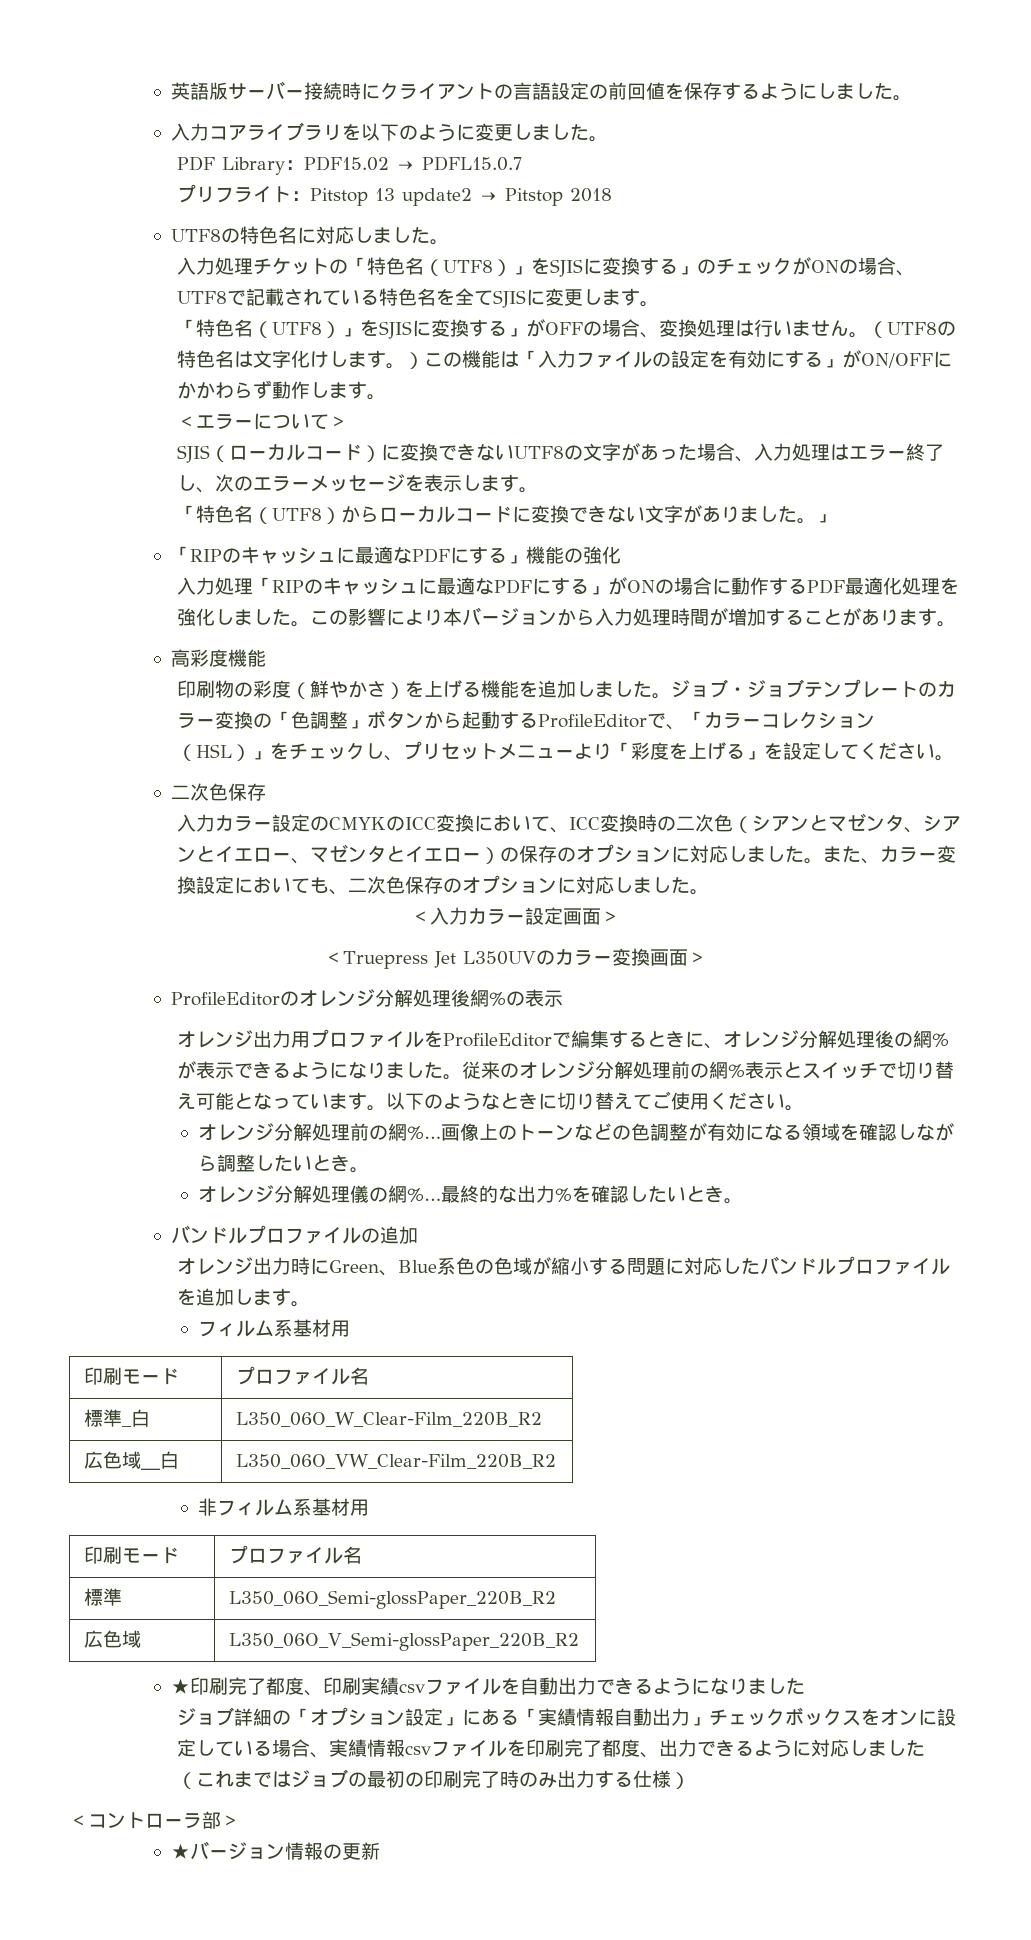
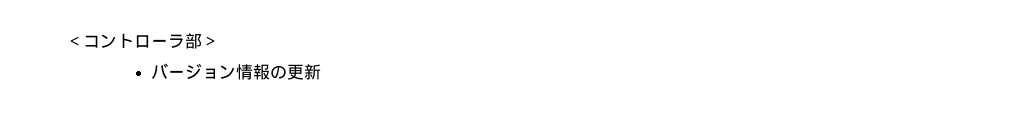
- 英語版サーバー接続時にクライアントの言語設定の前回値を保存するようにしました。
- 入力コアライブラリを以下のように変更しました。
- PDF Library：PDF15.02 → PDFL15.0.7
- プリフライト：Pitstop 13 update2 → Pitstop 2018
- UTF8の特色名に対応しました。
- 入力処理チケットの「特色名（UTF8）」をSJISに変換する」のチェックがONの場合、UTF8で記載されている特色名を全てSJISに変更します。
- 「特色名（UTF8）」をSJISに変換する」がOFFの場合、変換処理は行いません。（UTF8の特色名は文字化けします。）この機能は「入力ファイルの設定を有効にする」がON/OFFにかかわらず動作します。
- ＜エラーについて＞
- SJIS（ローカルコード）に変換できないUTF8の文字があった場合、入力処理はエラー終了し、次のエラーメッセージを表示します。
- 「特色名（UTF8）からローカルコードに変換できない文字がありました。」
- 「RIPのキャッシュに最適なPDFにする」機能の強化
- 入力処理「RIPのキャッシュに最適なPDFにする」がONの場合に動作するPDF最適化処理を強化しました。この影響により本バージョンから入力処理時間が増加することがあります。
- 高彩度機能
- 印刷物の彩度（鮮やかさ）を上げる機能を追加しました。ジョブ・ジョブテンプレートのカラー変換の「色調整」ボタンから起動するProfileEditorで、「カラーコレクション（HSL）」をチェックし、プリセットメニューより「彩度を上げる」を設定してください。
- 二次色保存
- 入力カラー設定のCMYKのICC変換において、ICC変換時の二次色（シアンとマゼンタ、シアンとイエロー、マゼンタとイエロー）の保存のオプションに対応しました。また、カラー変換設定においても、二次色保存のオプションに対応しました。
- ＜入力カラー設定画面＞
- ＜Truepress Jet L350UVのカラー変換画面＞
- ProfileEditorのオレンジ分解処理後網%の表示
- オレンジ出力用プロファイルをProfileEditorで編集するときに、オレンジ分解処理後の網%が表示できるようになりました。従来のオレンジ分解処理前の網%表示とスイッチで切り替え可能となっています。以下のようなときに切り替えてご使用ください。
- オレンジ分解処理前の網%…画像上のトーンなどの色調整が有効になる領域を確認しながら調整したいとき。
- オレンジ分解処理儀の網%…最終的な出力%を確認したいとき。
- バンドルプロファイルの追加
- オレンジ出力時にGreen、Blue系色の色域が縮小する問題に対応したバンドルプロファイルを追加します。
- フィルム系基材用
- 印刷モード | プロファイル名
- 標準_白 | L350_06O_W_Clear-Film_220B_R2
- 広色域＿白 | L350_06O_VW_Clear-Film_220B_R2
- 非フィルム系基材用
- 印刷モード | プロファイル名
- 標準 | L350_06O_Semi-glossPaper_220B_R2
- 広色域 | L350_06O_V_Semi-glossPaper_220B_R2
- ★印刷完了都度、印刷実績csvファイルを自動出力できるようになりました
- ジョブ詳細の「オプション設定」にある「実績情報自動出力」チェックボックスをオンに設定している場合、実績情報csvファイルを印刷完了都度、出力できるように対応しました（これまではジョブの最初の印刷完了時のみ出力する仕様）
- ★バージョン情報の更新
+ バージョン情報の更新

